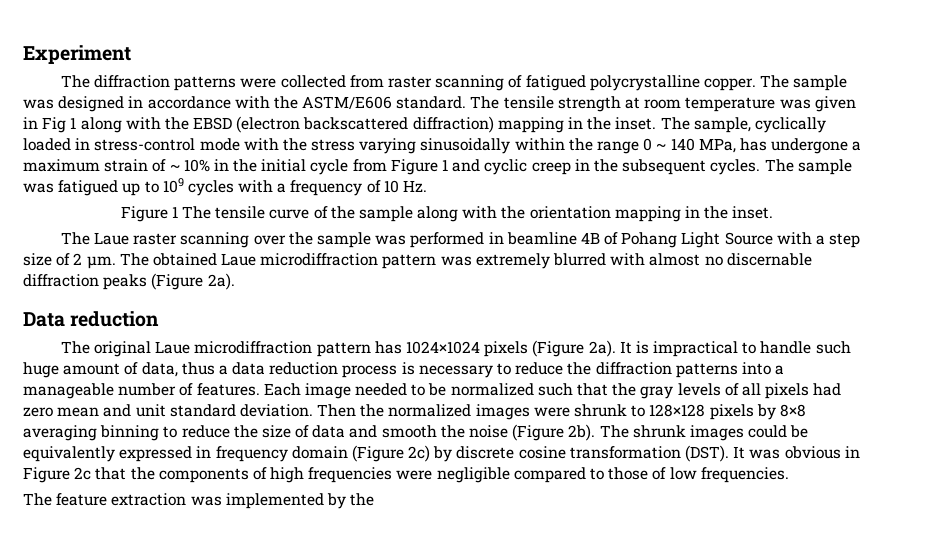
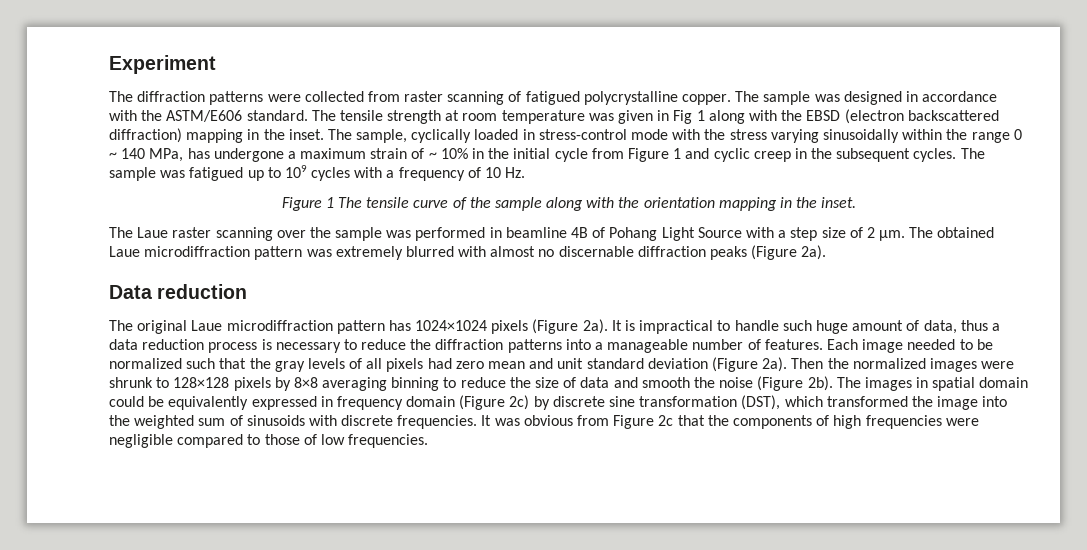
- Each image needed to be normalized such that the gray levels of all pixels had zero mean and unit standard deviation.
+ Each image needed to be normalized such that the gray levels of all pixels had zero mean and unit standard deviation (Figure 2a).
- The shrunk images could be equivalently expressed in frequency domain (Figure 2c) by discrete cosine transformation (DST).
+ The images in spatial domain could be equivalently expressed in frequency domain (Figure 2c) by discrete sine transformation (DST), which transformed the image into the weighted sum of sinusoids with discrete frequencies.
- It was obvious in Figure 2c that the components of high frequencies were negligible compared to those of low frequencies.
+ It was obvious from Figure 2c that the components of high frequencies were negligible compared to those of low frequencies.
- The feature extraction was implemented by the

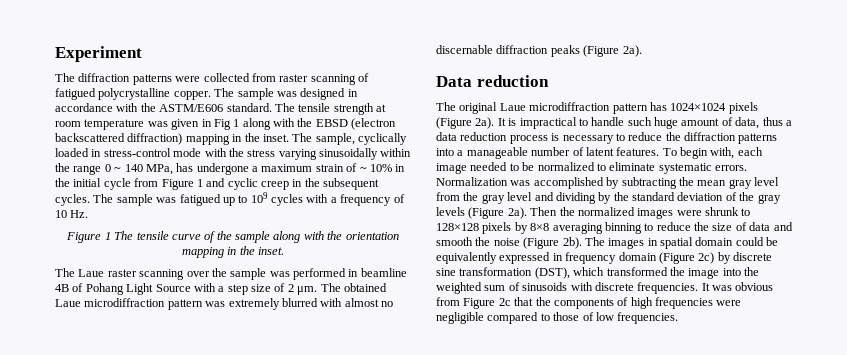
- It is impractical to handle such huge amount of data, thus a data reduction process is necessary to reduce the diffraction patterns into a manageable number of features. Each image needed to be normalized such that the gray levels of all pixels had zero mean and unit standard deviation (Figure 2a).
+ It is impractical to handle such huge amount of data, thus a data reduction process is necessary to reduce the diffraction patterns into a manageable number of latent features. To begin with, each image needed to be normalized to eliminate systematic errors. Normalization was accomplished by subtracting the mean gray level from the gray level and dividing by the standard deviation of the gray levels (Figure 2a).

